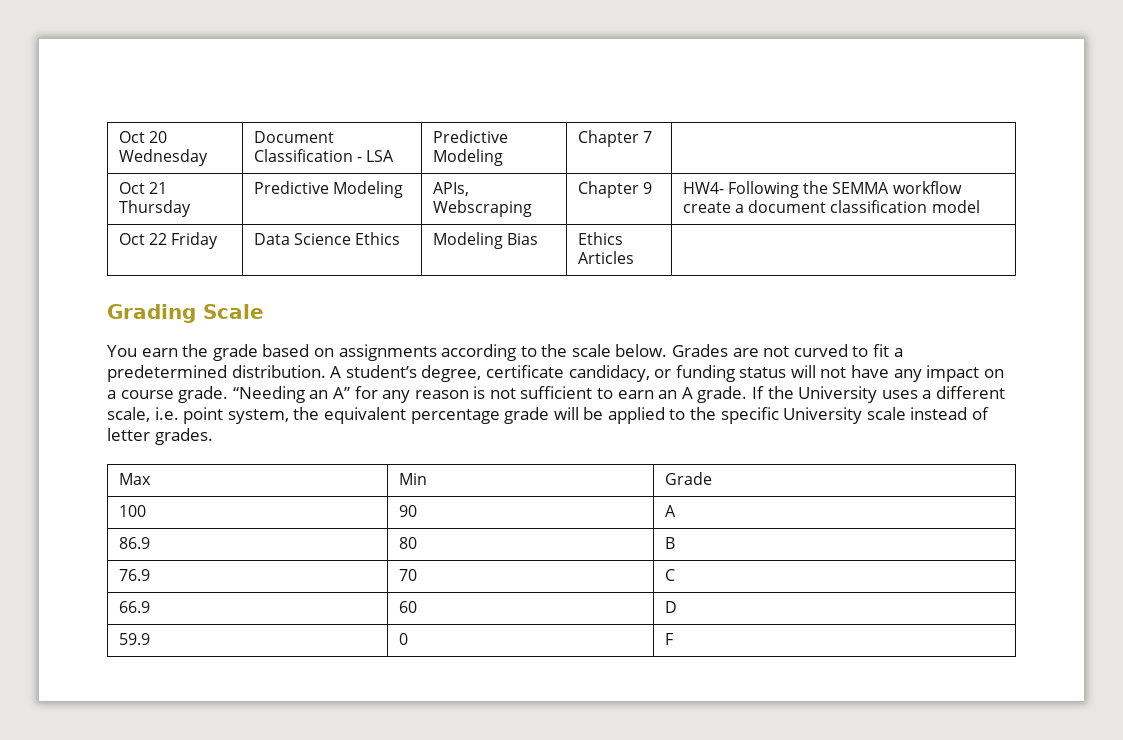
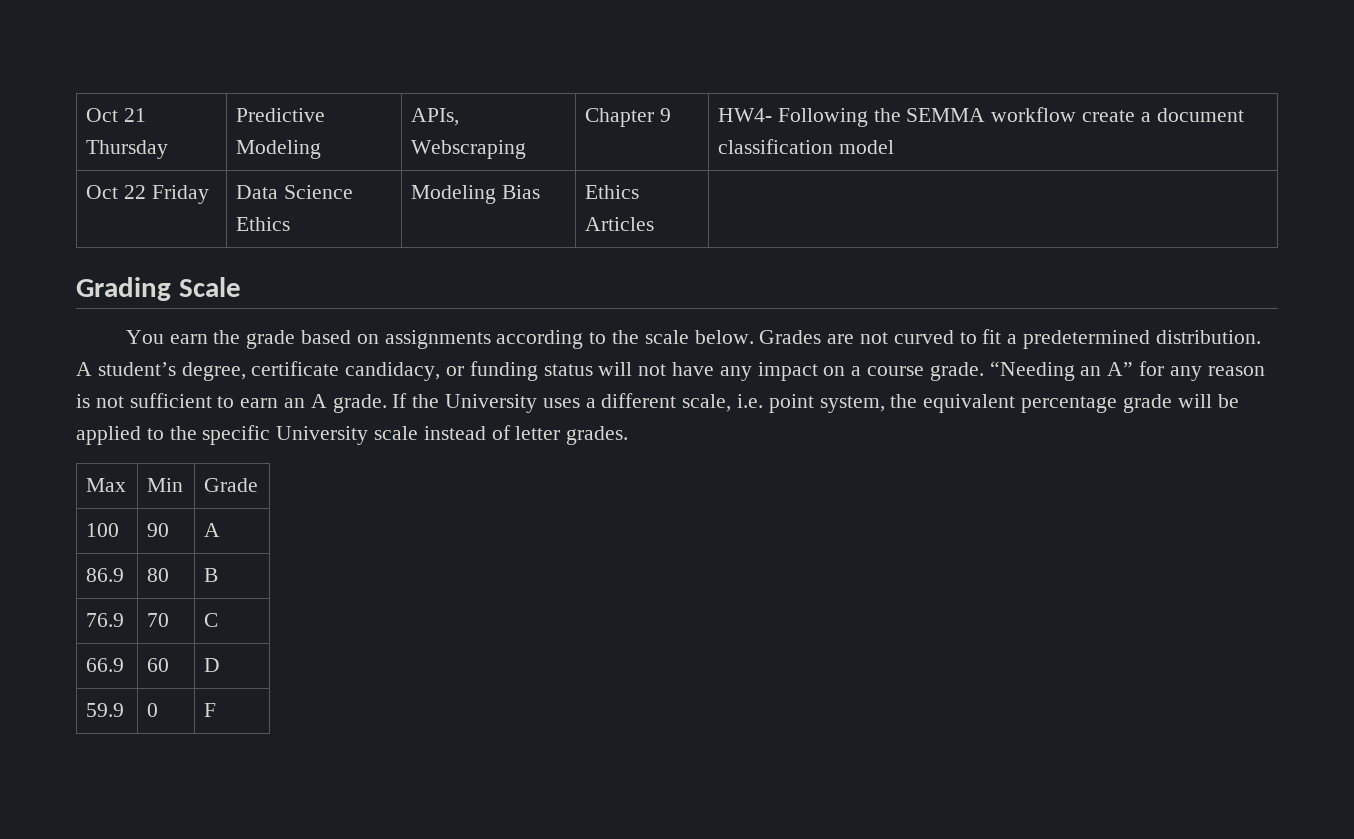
- Oct 20 Wednesday | Document Classification - LSA | Predictive Modeling | Chapter 7 |

